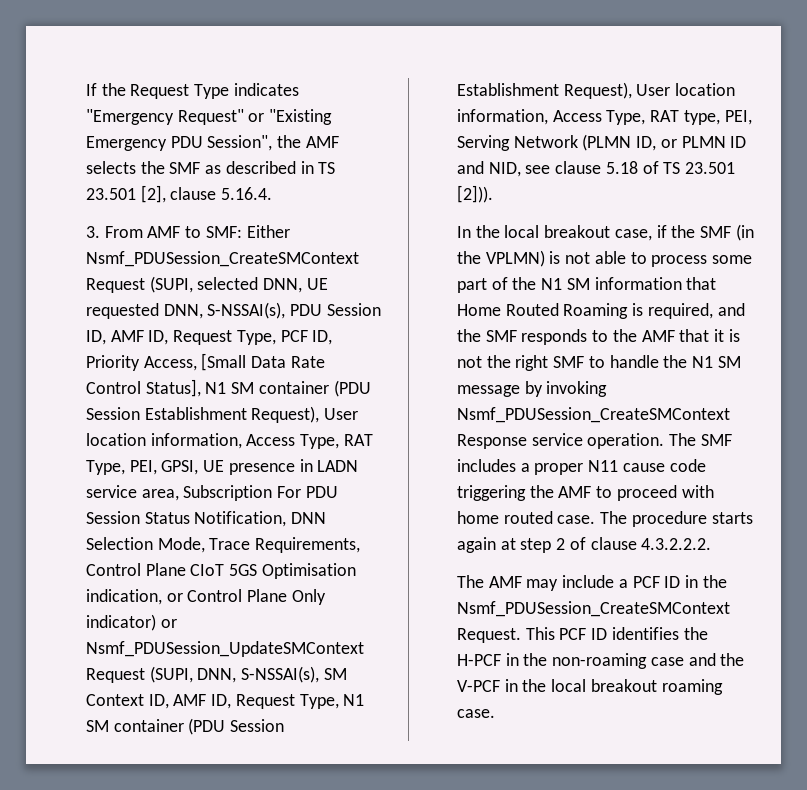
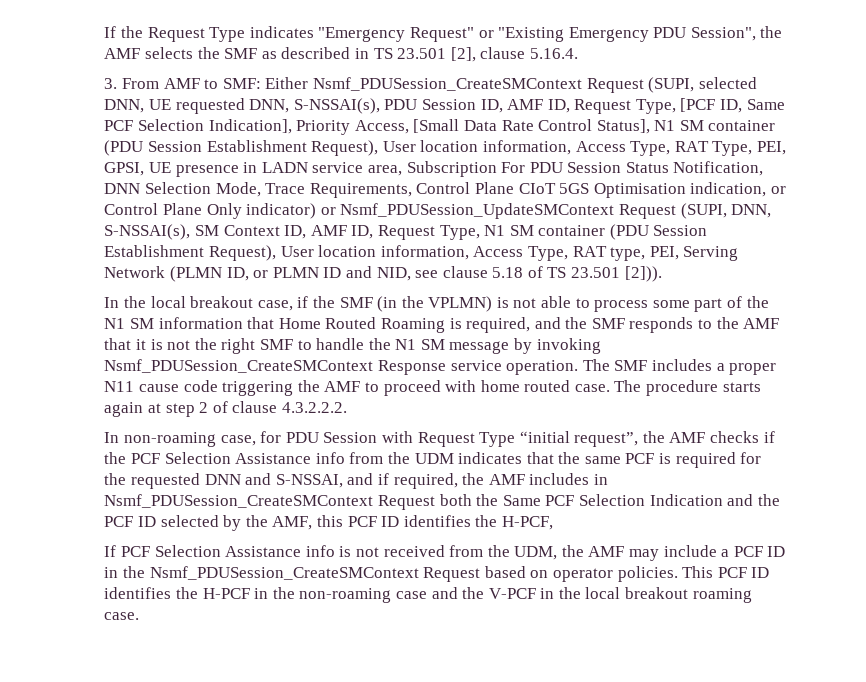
- Either Nsmf_PDUSession_CreateSMContext Request (SUPI, selected DNN, UE requested DNN, S-NSSAI(s), PDU Session ID, AMF ID, Request Type, PCF ID, Priority Access, [Small Data Rate Control Status], N1 SM container (PDU Session Establishment Request), User location information, Access Type, RAT Type, PEI, GPSI, UE presence in LADN service area, Subscription For PDU Session Status Notification, DNN Selection Mode, Trace Requirements, Control Plane CIoT 5GS Optimisation indication, or Control Plane Only indicator) or Nsmf_PDUSession_UpdateSMContext Request (SUPI, DNN, S-NSSAI(s), SM Context ID, AMF ID, Request Type, N1 SM container (PDU Session Establishment Request), User location information, Access Type, RAT type, PEI, Serving Network (PLMN ID, or PLMN ID and NID, see clause 5.18 of TS 23.501 [2])).
+ Either Nsmf_PDUSession_CreateSMContext Request (SUPI, selected DNN, UE requested DNN, S-NSSAI(s), PDU Session ID, AMF ID, Request Type, [PCF ID, Same PCF Selection Indication], Priority Access, [Small Data Rate Control Status], N1 SM container (PDU Session Establishment Request), User location information, Access Type, RAT Type, PEI, GPSI, UE presence in LADN service area, Subscription For PDU Session Status Notification, DNN Selection Mode, Trace Requirements, Control Plane CIoT 5GS Optimisation indication, or Control Plane Only indicator) or Nsmf_PDUSession_UpdateSMContext Request (SUPI, DNN, S-NSSAI(s), SM Context ID, AMF ID, Request Type, N1 SM container (PDU Session Establishment Request), User location information, Access Type, RAT type, PEI, Serving Network (PLMN ID, or PLMN ID and NID, see clause 5.18 of TS 23.501 [2])).
- The AMF may include a PCF ID in the Nsmf_PDUSession_CreateSMContext Request.
+ In non-roaming case, for PDU Session with Request Type “initial request”, the AMF checks if the PCF Selection Assistance info from the UDM indicates that the same PCF is required for the requested DNN and S-NSSAI, and if required, the AMF includes in Nsmf_PDUSession_CreateSMContext Request both the Same PCF Selection Indication and the PCF ID selected by the AMF, this PCF ID identifies the H-PCF,
+ If PCF Selection Assistance info is not received from the UDM, the AMF may include a PCF ID in the Nsmf_PDUSession_CreateSMContext Request based on operator policies.

